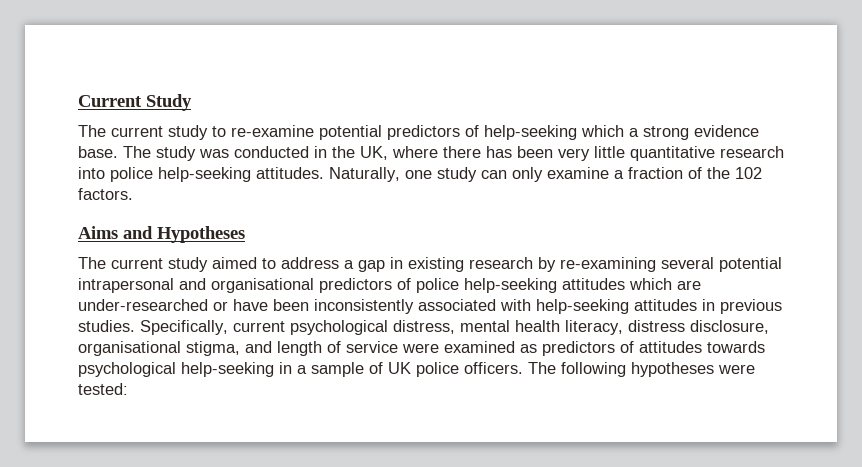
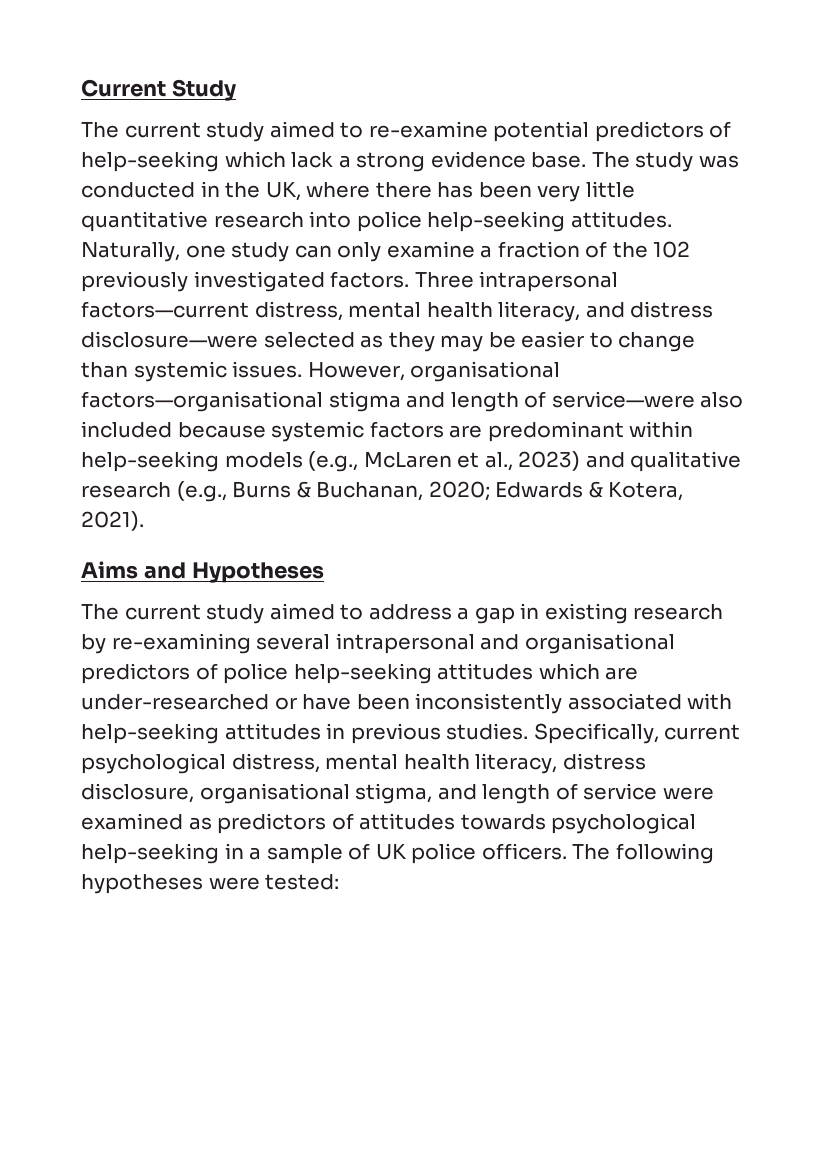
- The current study to re-examine potential predictors of help-seeking which a strong evidence base.
+ The current study aimed to re-examine potential predictors of help-seeking which lack a strong evidence base.
- Naturally, one study can only examine a fraction of the 102 factors.
+ Naturally, one study can only examine a fraction of the 102 previously investigated factors. Three intrapersonal factors—current distress, mental health literacy, and distress disclosure—were selected as they may be easier to change than systemic issues. However, organisational factors—organisational stigma and length of service—were also included because systemic factors are predominant within help-seeking models (e.g., McLaren et al., 2023) and qualitative research (e.g., Burns & Buchanan, 2020; Edwards & Kotera, 2021).
- The current study aimed to address a gap in existing research by re-examining several potential intrapersonal and organisational predictors of police help-seeking attitudes which are under-researched or have been inconsistently associated with help-seeking attitudes in previous studies.
+ The current study aimed to address a gap in existing research by re-examining several intrapersonal and organisational predictors of police help-seeking attitudes which are under-researched or have been inconsistently associated with help-seeking attitudes in previous studies.

